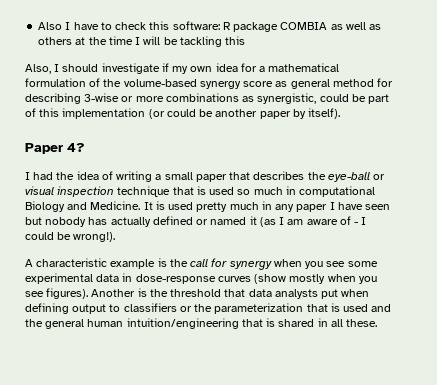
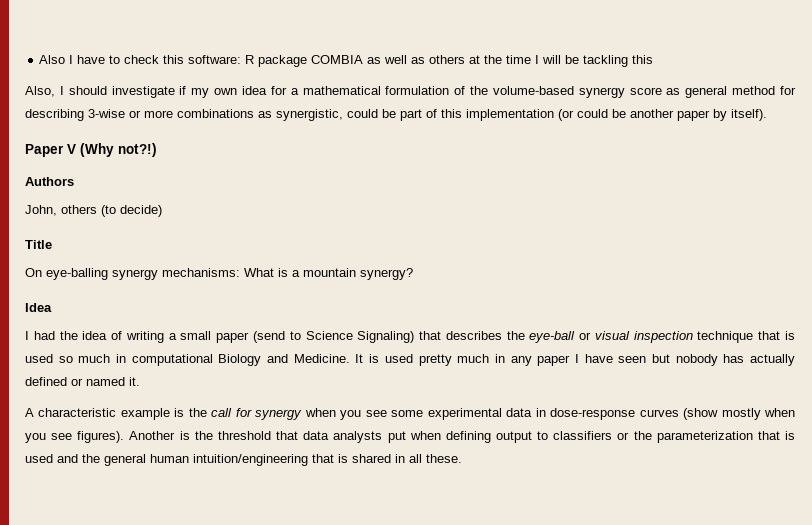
- Paper 4?
+ Paper V (Why not?!)
+ Authors
+ John, others (to decide)
+ Title
+ On eye-balling synergy mechanisms: What is a mountain synergy?
+ Idea
- I had the idea of writing a small paper that describes the eye-ball or visual inspection technique that is used so much in computational Biology and Medicine.
+ I had the idea of writing a small paper (send to Science Signaling) that describes the eye-ball or visual inspection technique that is used so much in computational Biology and Medicine.
- It is used pretty much in any paper I have seen but nobody has actually defined or named it (as I am aware of - I could be wrong!).
+ It is used pretty much in any paper I have seen but nobody has actually defined or named it.

